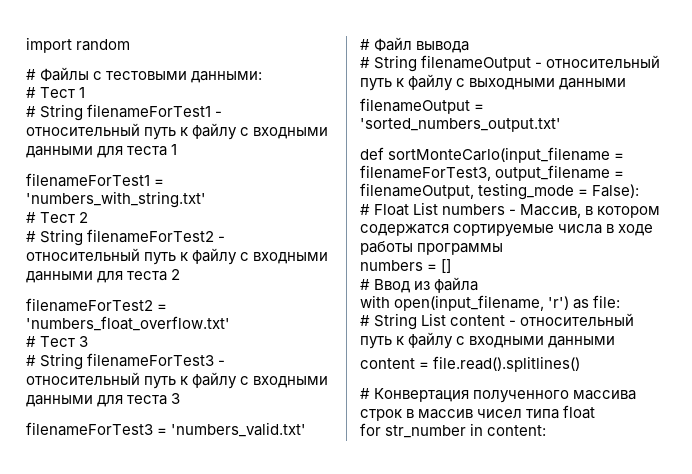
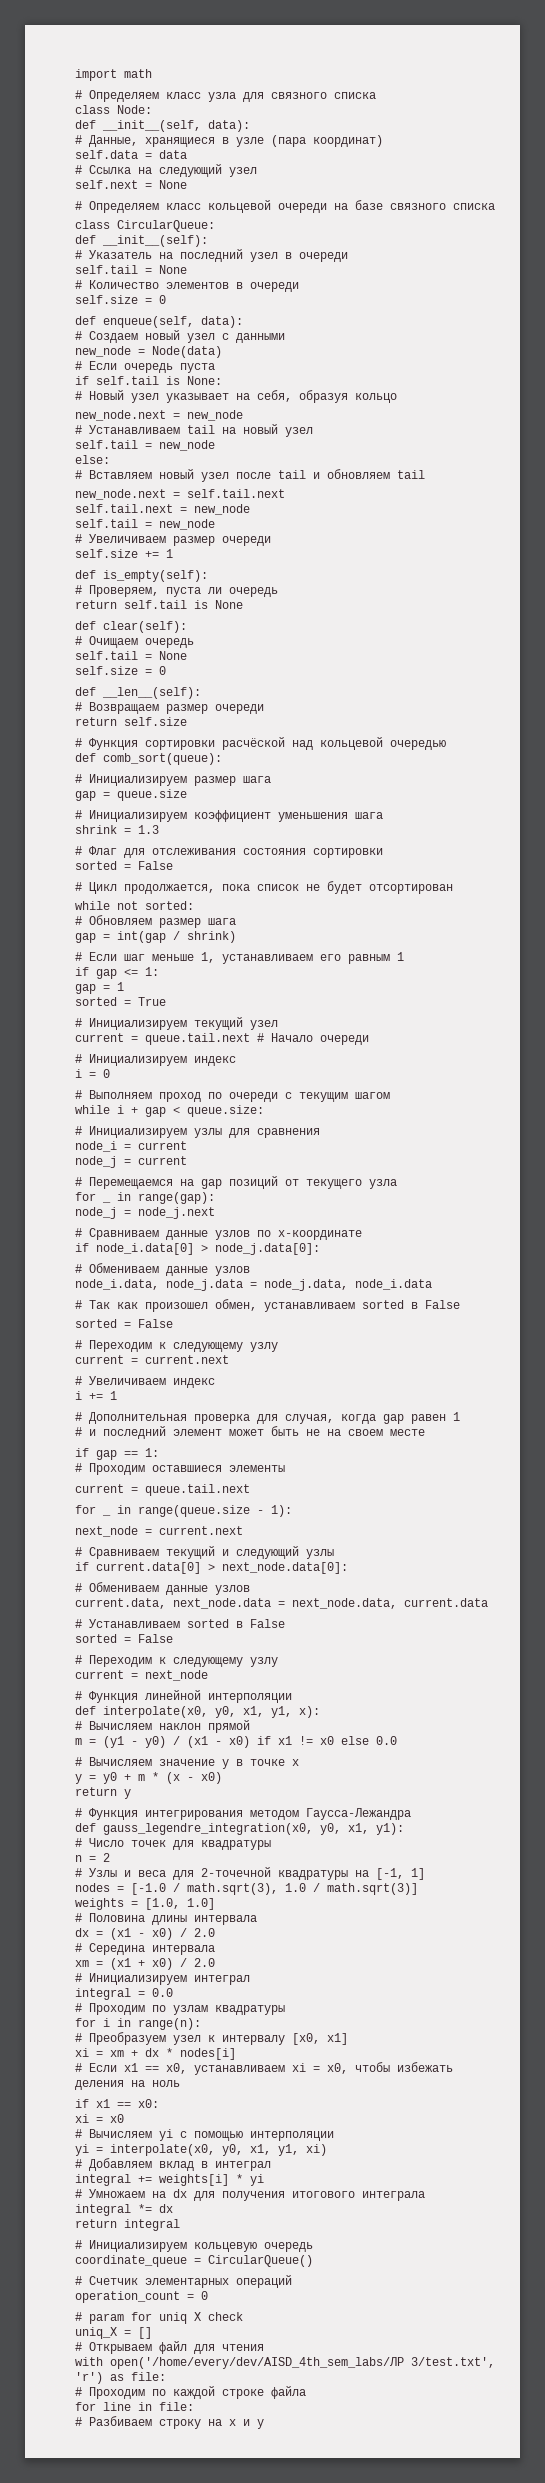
- import random
- # Файлы с тестовыми данными:
- # Тест 1
- # String filenameForTest1 - относительный путь к файлу с входными данными для теста 1
- filenameForTest1 = 'numbers_with_string.txt'
- # Тест 2
- # String filenameForTest2 - относительный путь к файлу с входными данными для теста 2
- filenameForTest2 = 'numbers_float_overflow.txt'
- # Тест 3
- # String filenameForTest3 - относительный путь к файлу с входными данными для теста 3
- filenameForTest3 = 'numbers_valid.txt'
- # Файл вывода
- # String filenameOutput - относительный путь к файлу с выходными данными
- filenameOutput = 'sorted_numbers_output.txt'
- def sortMonteCarlo(input_filename = filenameForTest3, output_filename = filenameOutput, testing_mode = False):
- # Float List numbers - Массив, в котором содержатся сортируемые числа в ходе работы программы
- numbers = []
+ import math
+ # Определяем класс узла для связного списка
+ class Node:
+ def __init__(self, data):
+ # Данные, хранящиеся в узле (пара координат)
+ self.data = data
+ # Ссылка на следующий узел
+ self.next = None
+ # Определяем класс кольцевой очереди на базе связного списка
+ class CircularQueue:
+ def __init__(self):
+ # Указатель на последний узел в очереди
+ self.tail = None
+ # Количество элементов в очереди
+ self.size = 0
+ def enqueue(self, data):
+ # Создаем новый узел с данными
+ new_node = Node(data)
+ # Если очередь пуста
+ if self.tail is None:
+ # Новый узел указывает на себя, образуя кольцо
+ new_node.next = new_node
+ # Устанавливаем tail на новый узел
+ self.tail = new_node
+ else:
+ # Вставляем новый узел после tail и обновляем tail
+ new_node.next = self.tail.next
+ self.tail.next = new_node
+ self.tail = new_node
+ # Увеличиваем размер очереди
+ self.size += 1
+ def is_empty(self):
+ # Проверяем, пуста ли очередь
+ return self.tail is None
+ def clear(self):
+ # Очищаем очередь
+ self.tail = None
+ self.size = 0
+ def __len__(self):
+ # Возвращаем размер очереди
+ return self.size
+ # Функция сортировки расчёской над кольцевой очередью
+ def comb_sort(queue):
+ # Инициализируем размер шага
+ gap = queue.size
+ # Инициализируем коэффициент уменьшения шага
+ shrink = 1.3
+ # Флаг для отслеживания состояния сортировки
+ sorted = False
+ # Цикл продолжается, пока список не будет отсортирован
+ while not sorted:
+ # Обновляем размер шага
+ gap = int(gap / shrink)
+ # Если шаг меньше 1, устанавливаем его равным 1
+ if gap <= 1:
+ gap = 1
+ sorted = True
+ # Инициализируем текущий узел
+ current = queue.tail.next # Начало очереди
+ # Инициализируем индекс
+ i = 0
+ # Выполняем проход по очереди с текущим шагом
+ while i + gap < queue.size:
+ # Инициализируем узлы для сравнения
+ node_i = current
+ node_j = current
+ # Перемещаемся на gap позиций от текущего узла
+ for _ in range(gap):
+ node_j = node_j.next
+ # Сравниваем данные узлов по x-координате
+ if node_i.data[0] > node_j.data[0]:
+ # Обмениваем данные узлов
+ node_i.data, node_j.data = node_j.data, node_i.data
+ # Так как произошел обмен, устанавливаем sorted в False
+ sorted = False
+ # Переходим к следующему узлу
+ current = current.next
+ # Увеличиваем индекс
+ i += 1
+ # Дополнительная проверка для случая, когда gap равен 1
+ # и последний элемент может быть не на своем месте
+ if gap == 1:
+ # Проходим оставшиеся элементы
+ current = queue.tail.next
+ for _ in range(queue.size - 1):
+ next_node = current.next
+ # Сравниваем текущий и следующий узлы
+ if current.data[0] > next_node.data[0]:
+ # Обмениваем данные узлов
+ current.data, next_node.data = next_node.data, current.data
+ # Устанавливаем sorted в False
+ sorted = False
+ # Переходим к следующему узлу
+ current = next_node
+ # Функция линейной интерполяции
+ def interpolate(x0, y0, x1, y1, x):
+ # Вычисляем наклон прямой
+ m = (y1 - y0) / (x1 - x0) if x1 != x0 else 0.0
+ # Вычисляем значение y в точке x
+ y = y0 + m * (x - x0)
+ return y
+ # Функция интегрирования методом Гаусса-Лежандра
+ def gauss_legendre_integration(x0, y0, x1, y1):
+ # Число точек для квадратуры
+ n = 2
+ # Узлы и веса для 2-точечной квадратуры на [-1, 1]
+ nodes = [-1.0 / math.sqrt(3), 1.0 / math.sqrt(3)]
+ weights = [1.0, 1.0]
+ # Половина длины интервала
+ dx = (x1 - x0) / 2.0
+ # Середина интервала
+ xm = (x1 + x0) / 2.0
+ # Инициализируем интеграл
+ integral = 0.0
+ # Проходим по узлам квадратуры
+ for i in range(n):
+ # Преобразуем узел к интервалу [x0, x1]
+ xi = xm + dx * nodes[i]
+ # Если x1 == x0, устанавливаем xi = x0, чтобы избежать деления на ноль
+ if x1 == x0:
+ xi = x0
+ # Вычисляем yi с помощью интерполяции
+ yi = interpolate(x0, y0, x1, y1, xi)
+ # Добавляем вклад в интеграл
+ integral += weights[i] * yi
+ # Умножаем на dx для получения итогового интеграла
+ integral *= dx
+ return integral
+ # Инициализируем кольцевую очередь
+ coordinate_queue = CircularQueue()
+ # Счетчик элементарных операций
+ operation_count = 0
+ # param for uniq X check
+ uniq_X = []
- # Ввод из файла
+ # Открываем файл для чтения
- with open(input_filename, 'r') as file:
+ with open('/home/every/dev/AISD_4th_sem_labs/ЛР 3/test.txt', 'r') as file:
- # String List content - относительный путь к файлу с входными данными
- content = file.read().splitlines()
- # Конвертация полученного массива строк в массив чисел типа float
- for str_number in content:
+ # Проходим по каждой строке файла
+ for line in file:
+ # Разбиваем строку на x и y

